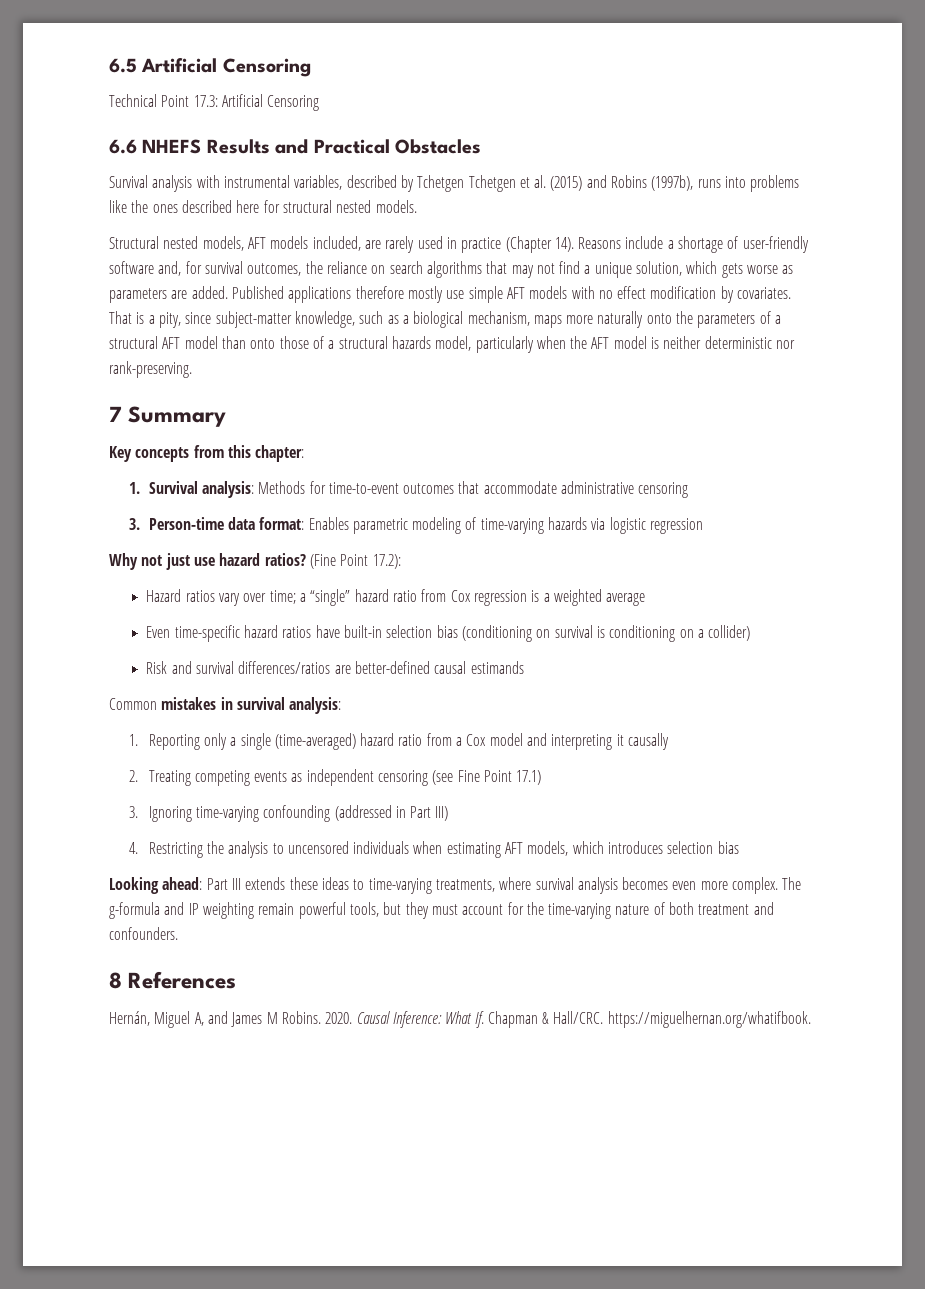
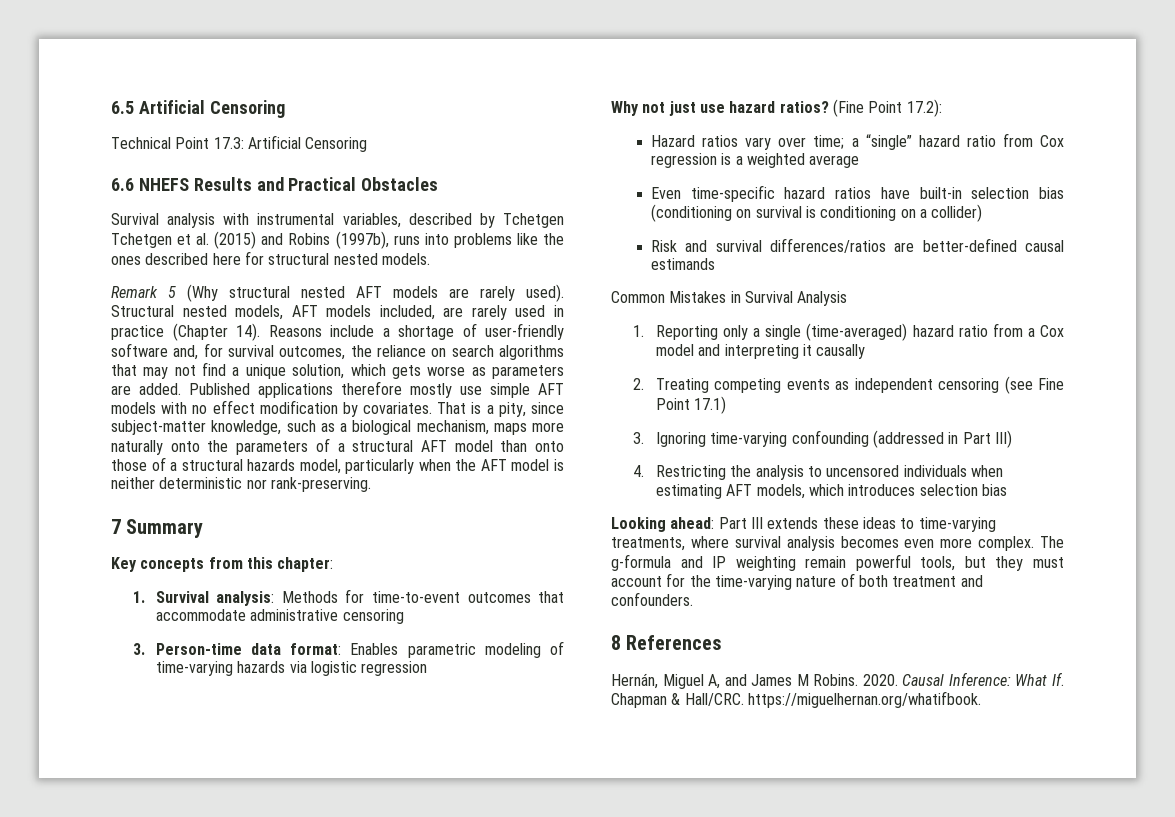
+ Remark 5 (Why structural nested AFT models are rarely used).
- Common mistakes in survival analysis:
+ Common Mistakes in Survival Analysis

